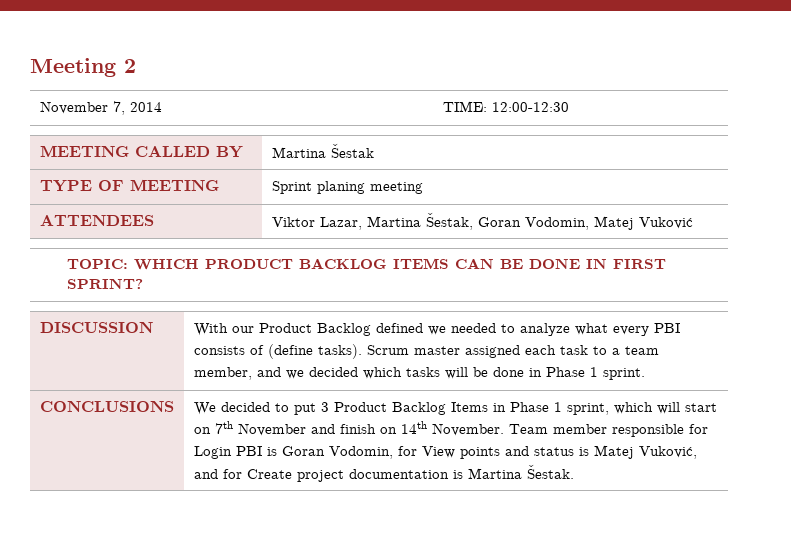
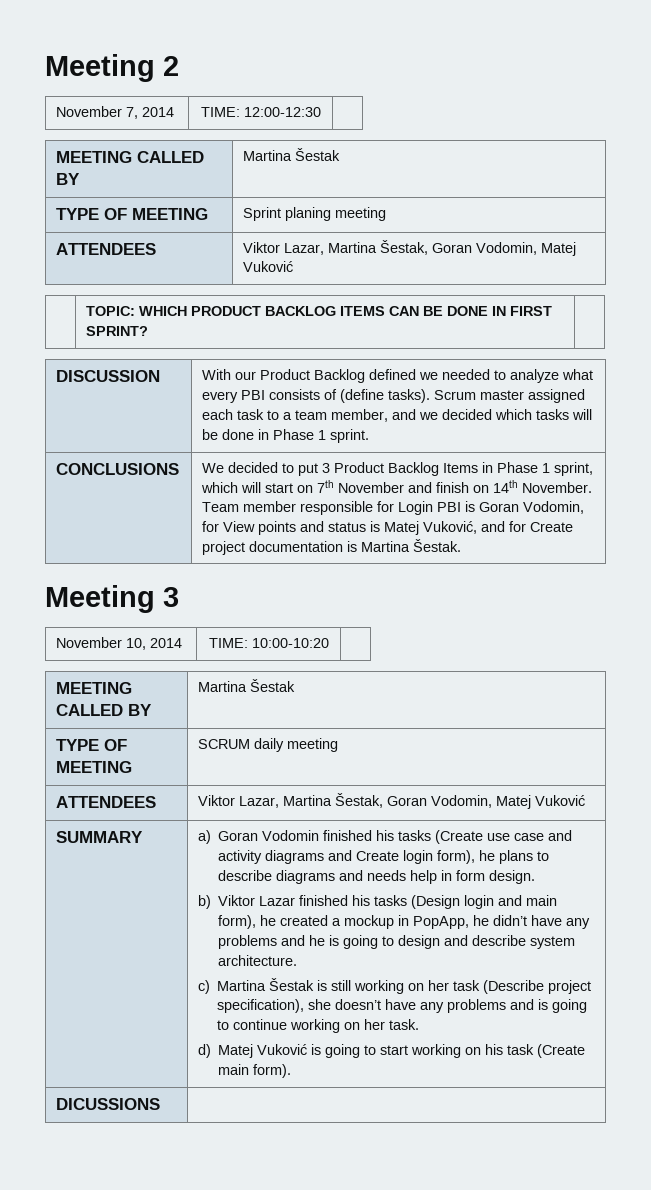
+ Meeting 3
+ November 10, 2014 | TIME: 10:00-10:20 |
+ MEETING CALLED BY | Martina Šestak
+ TYPE OF MEETING | SCRUM daily meeting
+ ATTENDEES | Viktor Lazar, Martina Šestak, Goran Vodomin, Matej Vuković
+ SUMMARY | a) Goran Vodomin finished his tasks (Create use case and activity diagrams and Create login form), he plans to describe diagrams and needs help in form design.
+ b) Viktor Lazar finished his tasks (Design login and main form), he created a mockup in PopApp, he didn’t have any problems and he is going to design and describe system architecture.
+ c) Martina Šestak is still working on her task (Describe project specification), she doesn’t have any problems and is going to continue working on her task.
+ d) Matej Vuković is going to start working on his task (Create main form).
+ DICUSSIONS |

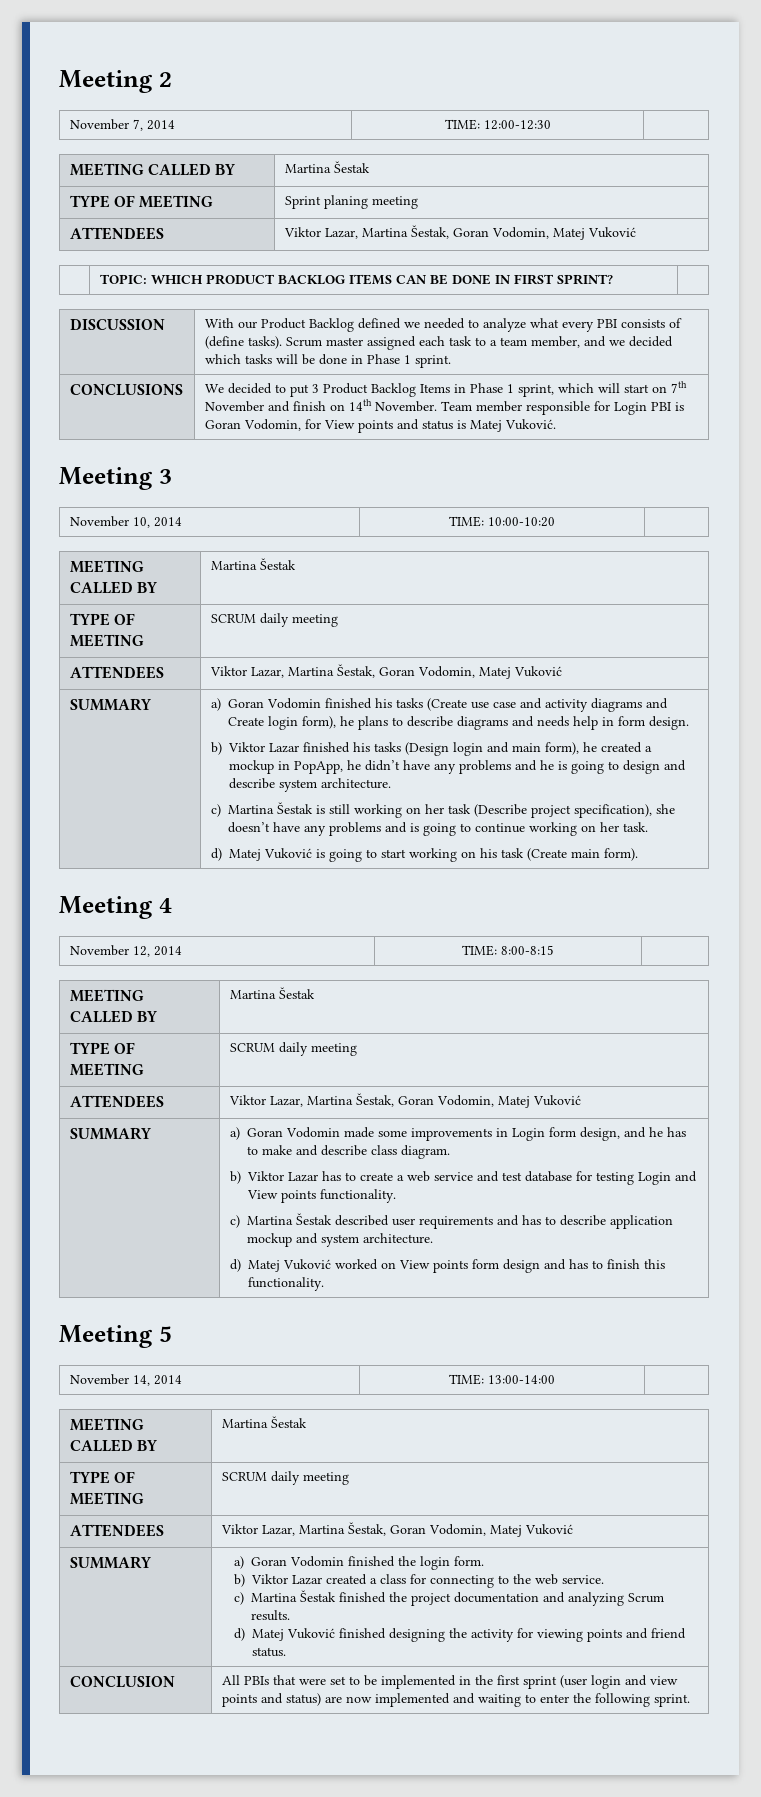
- Team member responsible for Login PBI is Goran Vodomin, for View points and status is Matej Vuković, and for Create project documentation is Martina Šestak.
+ Team member responsible for Login PBI is Goran Vodomin, for View points and status is Matej Vuković.
- DICUSSIONS |
+ Meeting 4
+ November 12, 2014 | TIME: 8:00-8:15 |
+ MEETING CALLED BY | Martina Šestak
+ TYPE OF MEETING | SCRUM daily meeting
+ ATTENDEES | Viktor Lazar, Martina Šestak, Goran Vodomin, Matej Vuković
+ SUMMARY | a) Goran Vodomin made some improvements in Login form design, and he has to make and describe class diagram.
+ b) Viktor Lazar has to create a web service and test database for testing Login and View points functionality.
+ c) Martina Šestak described user requirements and has to describe application mockup and system architecture.
+ d) Matej Vuković worked on View points form design and has to finish this functionality.
+ Meeting 5
+ November 14, 2014 | TIME: 13:00-14:00 |
+ MEETING CALLED BY | Martina Šestak
+ TYPE OF MEETING | SCRUM daily meeting
+ ATTENDEES | Viktor Lazar, Martina Šestak, Goran Vodomin, Matej Vuković
+ SUMMARY | a) Goran Vodomin finished the login form.
+ b) Viktor Lazar created a class for connecting to the web service.
+ c) Martina Šestak finished the project documentation and analyzing Scrum results.
+ d) Matej Vuković finished designing the activity for viewing points and friend status.
+ CONCLUSION | All PBIs that were set to be implemented in the first sprint (user login and view points and status) are now implemented and waiting to enter the following sprint.

